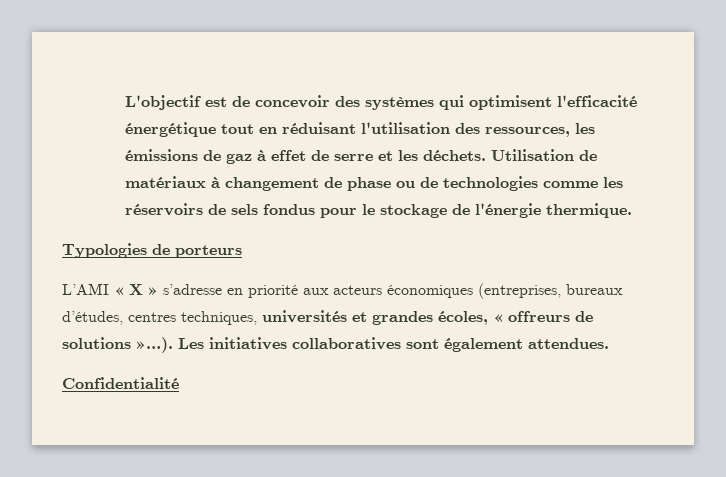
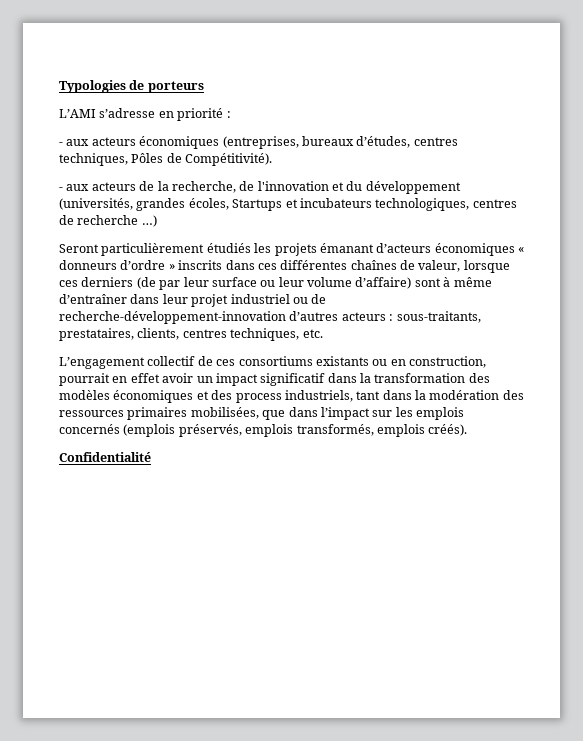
- L'objectif est de concevoir des systèmes qui optimisent l'efficacité énergétique tout en réduisant l'utilisation des ressources, les émissions de gaz à effet de serre et les déchets. Utilisation de matériaux à changement de phase ou de technologies comme les réservoirs de sels fondus pour le stockage de l'énergie thermique.
- L’AMI « X » s’adresse en priorité aux acteurs économiques (entreprises, bureaux d’études, centres techniques, universités et grandes écoles, « offreurs de solutions »…). Les initiatives collaboratives sont également attendues.
+ L’AMI s’adresse en priorité :
+ - aux acteurs économiques (entreprises, bureaux d’études, centres techniques, Pôles de Compétitivité).
+ - aux acteurs de la recherche, de l'innovation et du développement (universités, grandes écoles, Startups et incubateurs technologiques, centres de recherche …)
+ Seront particulièrement étudiés les projets émanant d’acteurs économiques « donneurs d’ordre » inscrits dans ces différentes chaînes de valeur, lorsque ces derniers (de par leur surface ou leur volume d’affaire) sont à même d’entraîner dans leur projet industriel ou de recherche-développement-innovation d’autres acteurs : sous-traitants, prestataires, clients, centres techniques, etc.
+ L’engagement collectif de ces consortiums existants ou en construction, pourrait en effet avoir un impact significatif dans la transformation des modèles économiques et des process industriels, tant dans la modération des ressources primaires mobilisées, que dans l’impact sur les emplois concernés (emplois préservés, emplois transformés, emplois créés).

